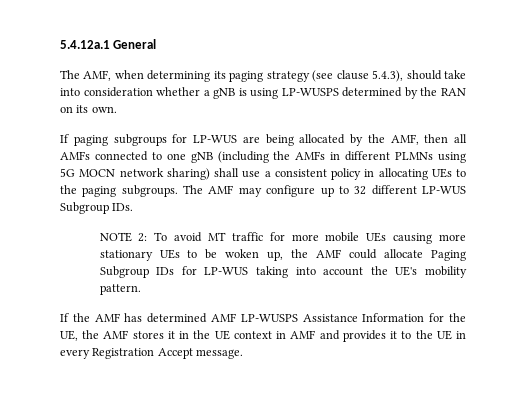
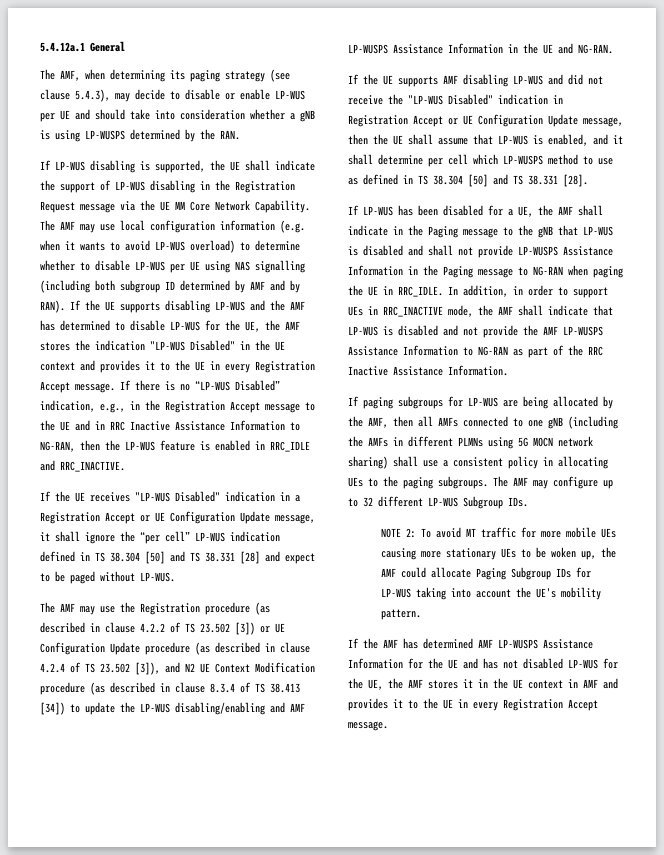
- The AMF, when determining its paging strategy (see clause 5.4.3), should take into consideration whether a gNB is using LP-WUSPS determined by the RAN on its own.
+ The AMF, when determining its paging strategy (see clause 5.4.3), may decide to disable or enable LP-WUS per UE and should take into consideration whether a gNB is using LP-WUSPS determined by the RAN.
+ If LP-WUS disabling is supported, the UE shall indicate the support of LP-WUS disabling in the Registration Request message via the UE MM Core Network Capability. The AMF may use local configuration information (e.g. when it wants to avoid LP-WUS overload) to determine whether to disable LP-WUS per UE using NAS signalling (including both subgroup ID determined by AMF and by RAN). If the UE supports disabling LP-WUS and the AMF has determined to disable LP-WUS for the UE, the AMF stores the indication "LP-WUS Disabled" in the UE context and provides it to the UE in every Registration Accept message. If there is no “LP-WUS Disabled” indication, e.g., in the Registration Accept message to the UE and in RRC Inactive Assistance Information to NG-RAN, then the LP-WUS feature is enabled in RRC_IDLE and RRC_INACTIVE.
+ If the UE receives "LP-WUS Disabled" indication in a Registration Accept or UE Configuration Update message, it shall ignore the “per cell” LP-WUS indication defined in TS 38.304 [50] and TS 38.331 [28] and expect to be paged without LP-WUS.
+ The AMF may use the Registration procedure (as described in clause 4.2.2 of TS 23.502 [3]) or UE Configuration Update procedure (as described in clause 4.2.4 of TS 23.502 [3]), and N2 UE Context Modification procedure (as described in clause 8.3.4 of TS 38.413 [34]) to update the LP-WUS disabling/enabling and AMF LP-WUSPS Assistance Information in the UE and NG-RAN.
+ If the UE supports AMF disabling LP-WUS and did not receive the "LP-WUS Disabled" indication in Registration Accept or UE Configuration Update message, then the UE shall assume that LP-WUS is enabled, and it shall determine per cell which LP-WUSPS method to use as defined in TS 38.304 [50] and TS 38.331 [28].
+ If LP-WUS has been disabled for a UE, the AMF shall indicate in the Paging message to the gNB that LP-WUS is disabled and shall not provide LP-WUSPS Assistance Information in the Paging message to NG-RAN when paging the UE in RRC_IDLE. In addition, in order to support UEs in RRC_INACTIVE mode, the AMF shall indicate that LP-WUS is disabled and not provide the AMF LP-WUSPS Assistance Information to NG-RAN as part of the RRC Inactive Assistance Information.
- If the AMF has determined AMF LP-WUSPS Assistance Information for the UE, the AMF stores it in the UE context in AMF and provides it to the UE in every Registration Accept message.
+ If the AMF has determined AMF LP-WUSPS Assistance Information for the UE and has not disabled LP-WUS for the UE, the AMF stores it in the UE context in AMF and provides it to the UE in every Registration Accept message.

